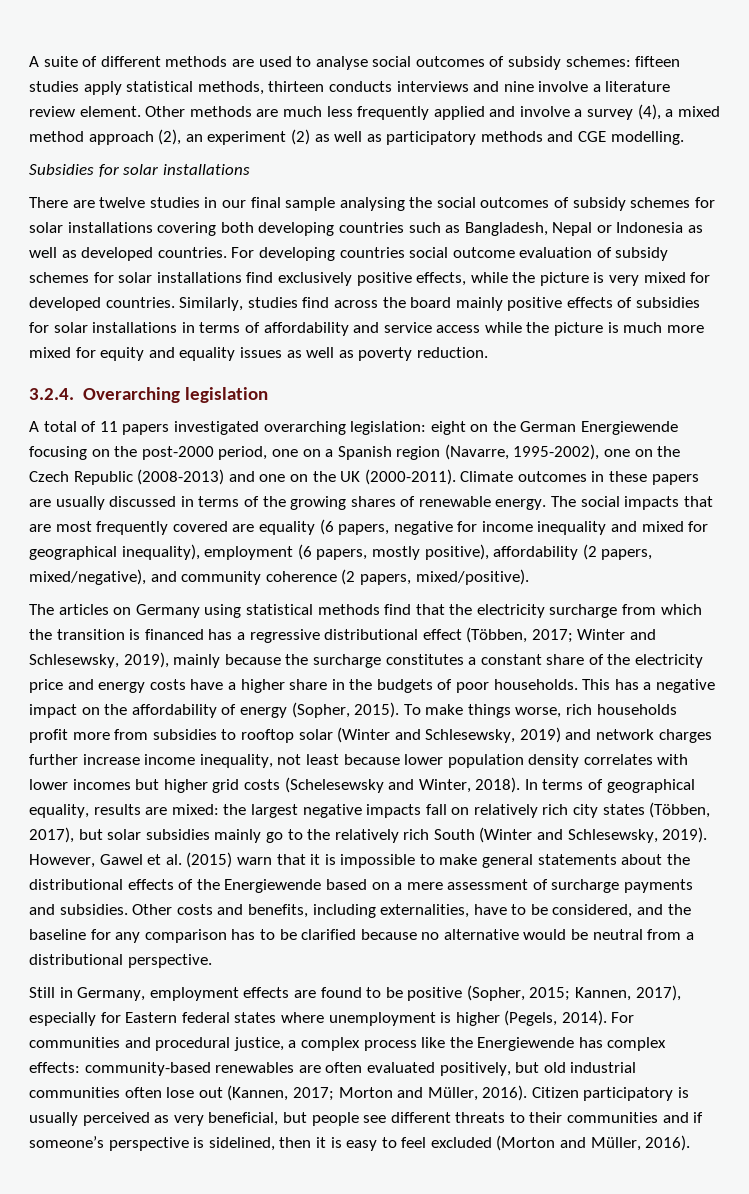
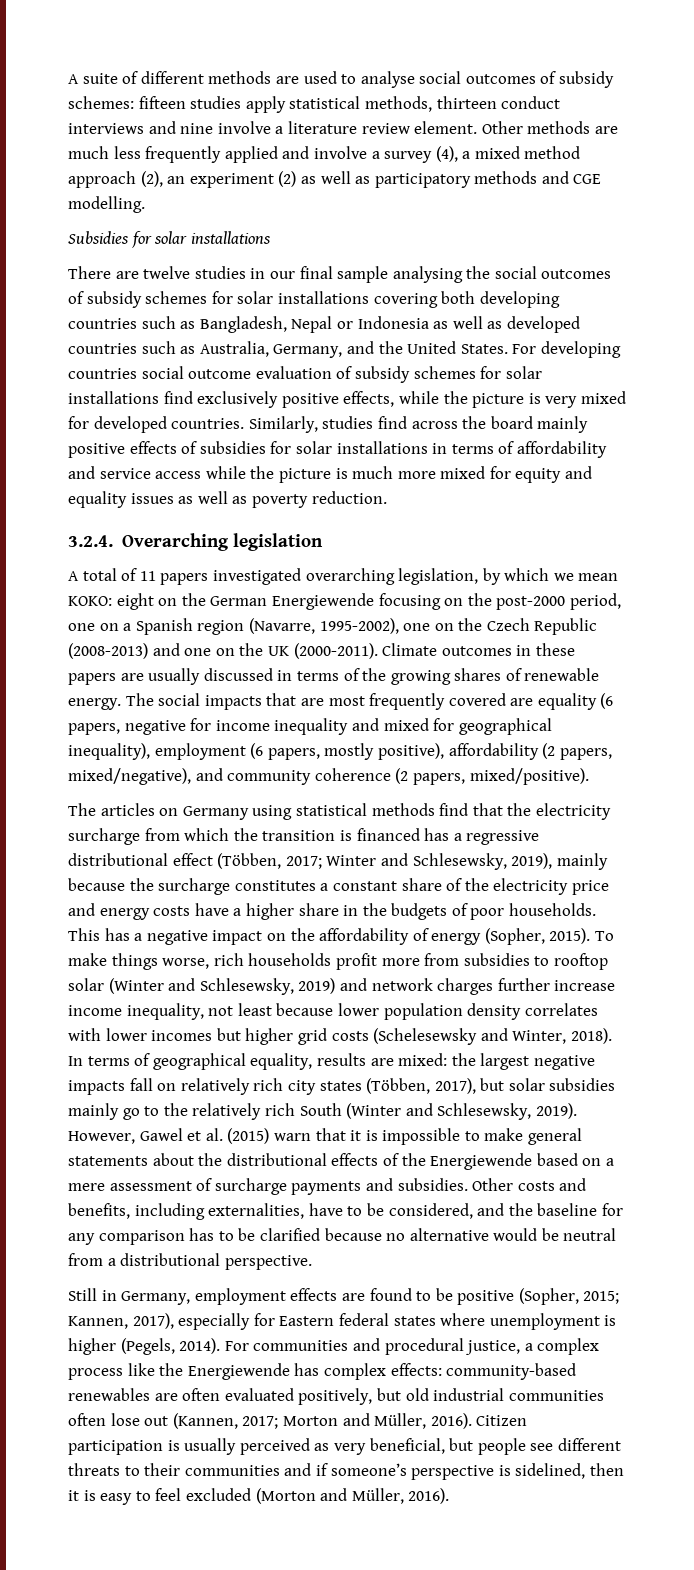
- A suite of different methods are used to analyse social outcomes of subsidy schemes: fifteen studies apply statistical methods, thirteen conducts interviews and nine involve a literature review element.
+ A suite of different methods are used to analyse social outcomes of subsidy schemes: fifteen studies apply statistical methods, thirteen conduct interviews and nine involve a literature review element.
- There are twelve studies in our final sample analysing the social outcomes of subsidy schemes for solar installations covering both developing countries such as Bangladesh, Nepal or Indonesia as well as developed countries.
+ There are twelve studies in our final sample analysing the social outcomes of subsidy schemes for solar installations covering both developing countries such as Bangladesh, Nepal or Indonesia as well as developed countries such as Australia, Germany, and the United States.
- A total of 11 papers investigated overarching legislation: eight on the German Energiewende focusing on the post-2000 period, one on a Spanish region (Navarre, 1995-2002), one on the Czech Republic (2008-2013) and one on the UK (2000-2011).
+ A total of 11 papers investigated overarching legislation, by which we mean KOKO: eight on the German Energiewende focusing on the post-2000 period, one on a Spanish region (Navarre, 1995-2002), one on the Czech Republic (2008-2013) and one on the UK (2000-2011).
- Citizen participatory is usually perceived as very beneficial, but people see different threats to their communities and if someone’s perspective is sidelined, then it is easy to feel excluded (Morton and Müller, 2016).
+ Citizen participation is usually perceived as very beneficial, but people see different threats to their communities and if someone’s perspective is sidelined, then it is easy to feel excluded (Morton and Müller, 2016).

